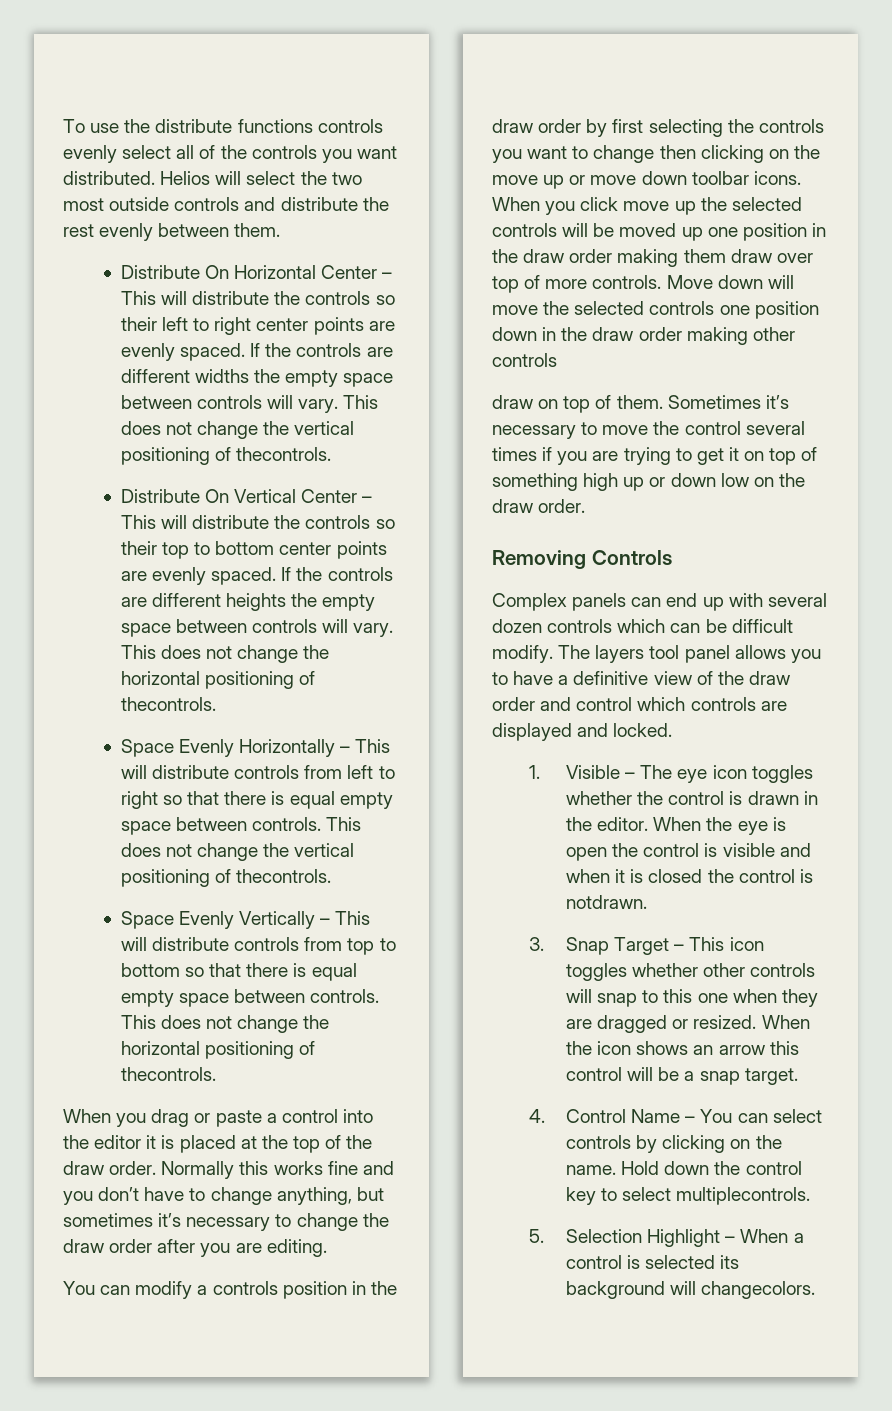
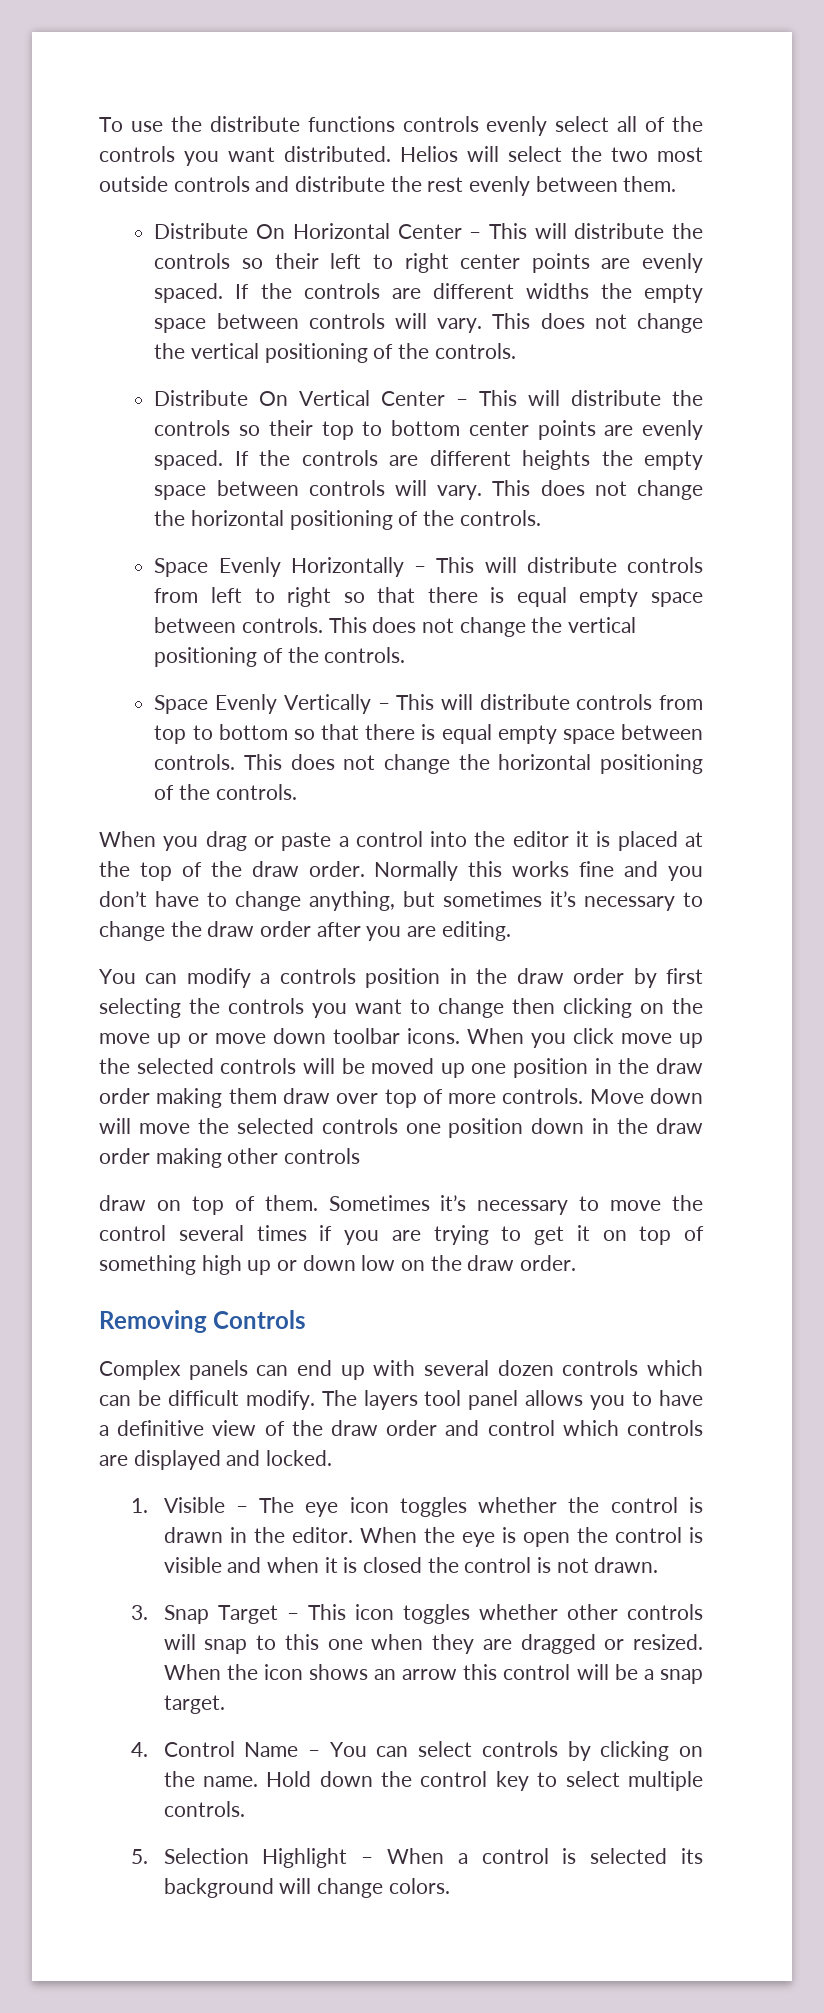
- If the controls are different widths the empty space between controls will vary. This does not change the vertical positioning of thecontrols.
+ If the controls are different widths the empty space between controls will vary. This does not change the vertical positioning of the controls.
- If the controls are different heights the empty space between controls will vary. This does not change the horizontal positioning of thecontrols.
+ If the controls are different heights the empty space between controls will vary. This does not change the horizontal positioning of the controls.
- Space Evenly Horizontally – This will distribute controls from left to right so that there is equal empty space between controls. This does not change the vertical positioning of thecontrols.
+ Space Evenly Horizontally – This will distribute controls from left to right so that there is equal empty space between controls. This does not change the vertical positioning of the controls.
- Space Evenly Vertically – This will distribute controls from top to bottom so that there is equal empty space between controls. This does not change the horizontal positioning of thecontrols.
+ Space Evenly Vertically – This will distribute controls from top to bottom so that there is equal empty space between controls. This does not change the horizontal positioning of the controls.
- When the eye is open the control is visible and when it is closed the control is notdrawn.
+ When the eye is open the control is visible and when it is closed the control is not drawn.
- Hold down the control key to select multiplecontrols.
+ Hold down the control key to select multiple controls.
- 5. Selection Highlight – When a control is selected its background will changecolors.
+ 5. Selection Highlight – When a control is selected its background will change colors.

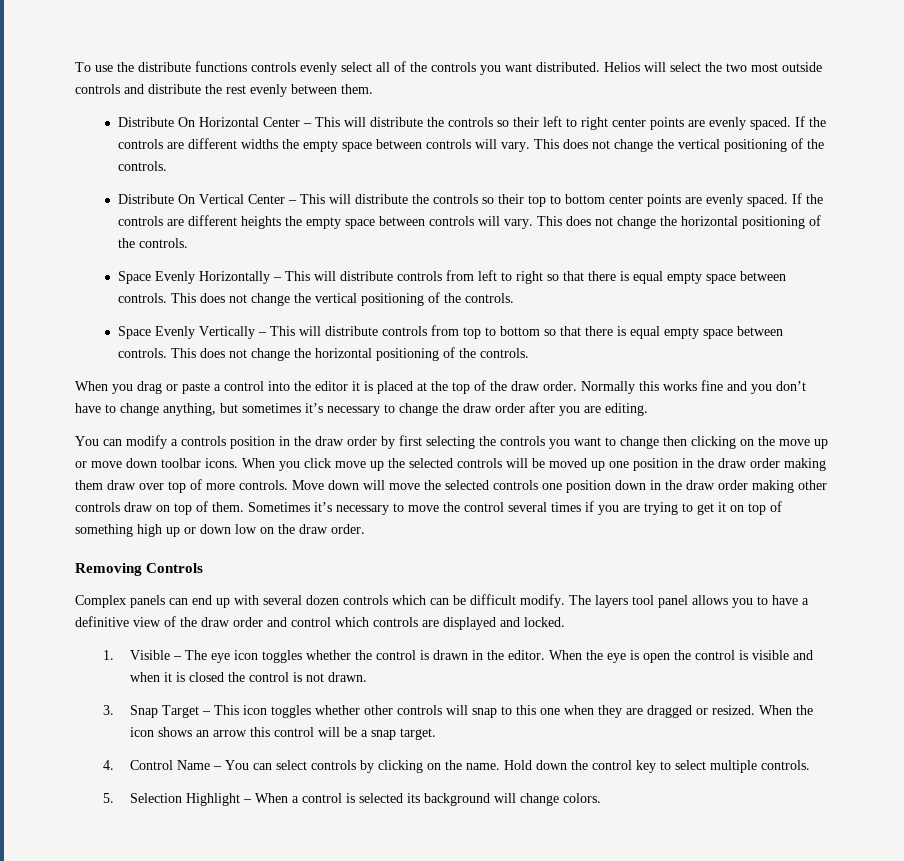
- Move down will move the selected controls one position down in the draw order making other controls
- draw on top of them.
+ Move down will move the selected controls one position down in the draw order making other controls draw on top of them.

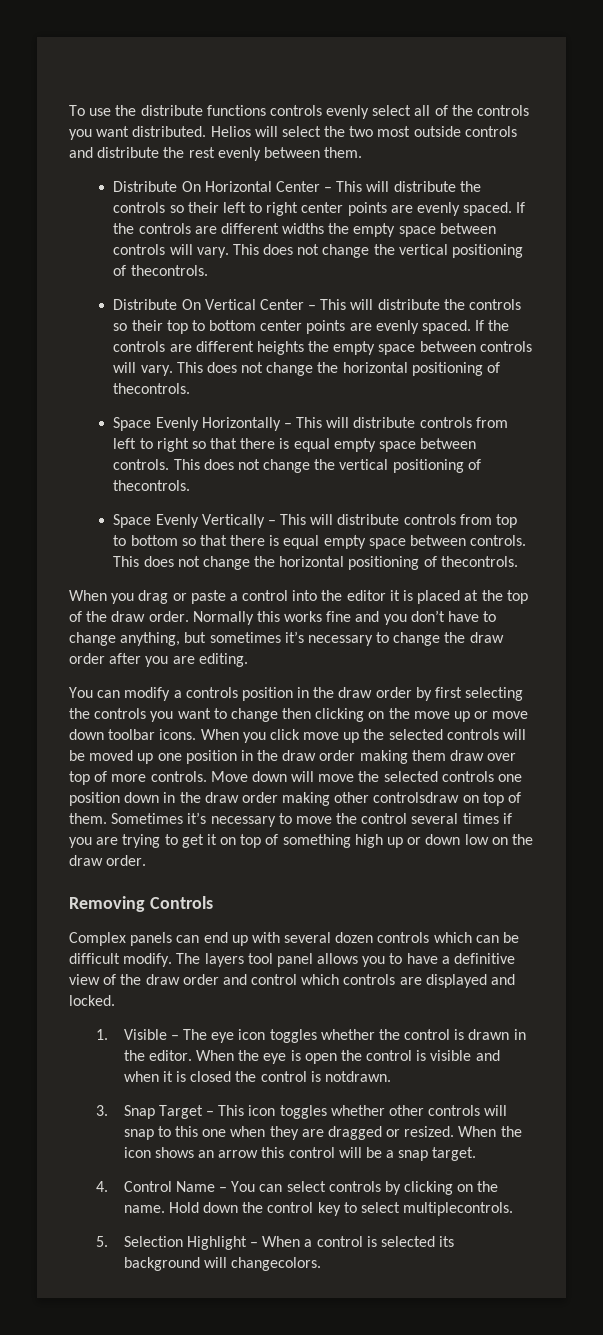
- If the controls are different widths the empty space between controls will vary. This does not change the vertical positioning of the controls.
+ If the controls are different widths the empty space between controls will vary. This does not change the vertical positioning of thecontrols.
- If the controls are different heights the empty space between controls will vary. This does not change the horizontal positioning of the controls.
+ If the controls are different heights the empty space between controls will vary. This does not change the horizontal positioning of thecontrols.
- Space Evenly Horizontally – This will distribute controls from left to right so that there is equal empty space between controls. This does not change the vertical positioning of the controls.
+ Space Evenly Horizontally – This will distribute controls from left to right so that there is equal empty space between controls. This does not change the vertical positioning of thecontrols.
- Space Evenly Vertically – This will distribute controls from top to bottom so that there is equal empty space between controls. This does not change the horizontal positioning of the controls.
+ Space Evenly Vertically – This will distribute controls from top to bottom so that there is equal empty space between controls. This does not change the horizontal positioning of thecontrols.
- Move down will move the selected controls one position down in the draw order making other controls draw on top of them.
+ Move down will move the selected controls one position down in the draw order making other controlsdraw on top of them.
- When the eye is open the control is visible and when it is closed the control is not drawn.
+ When the eye is open the control is visible and when it is closed the control is notdrawn.
- Hold down the control key to select multiple controls.
+ Hold down the control key to select multiplecontrols.
- 5. Selection Highlight – When a control is selected its background will change colors.
+ 5. Selection Highlight – When a control is selected its background will changecolors.

